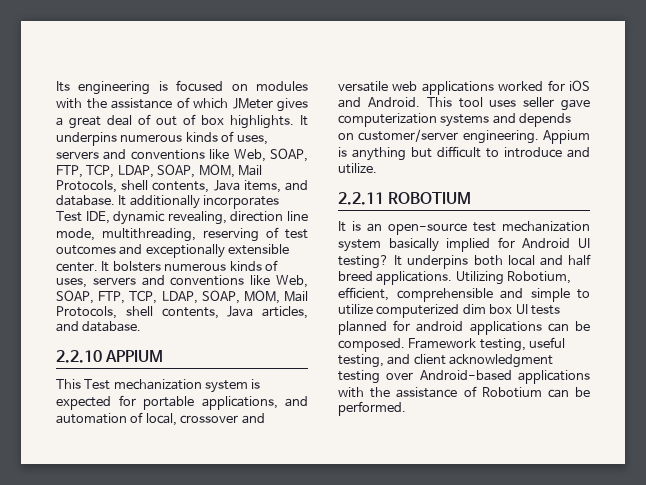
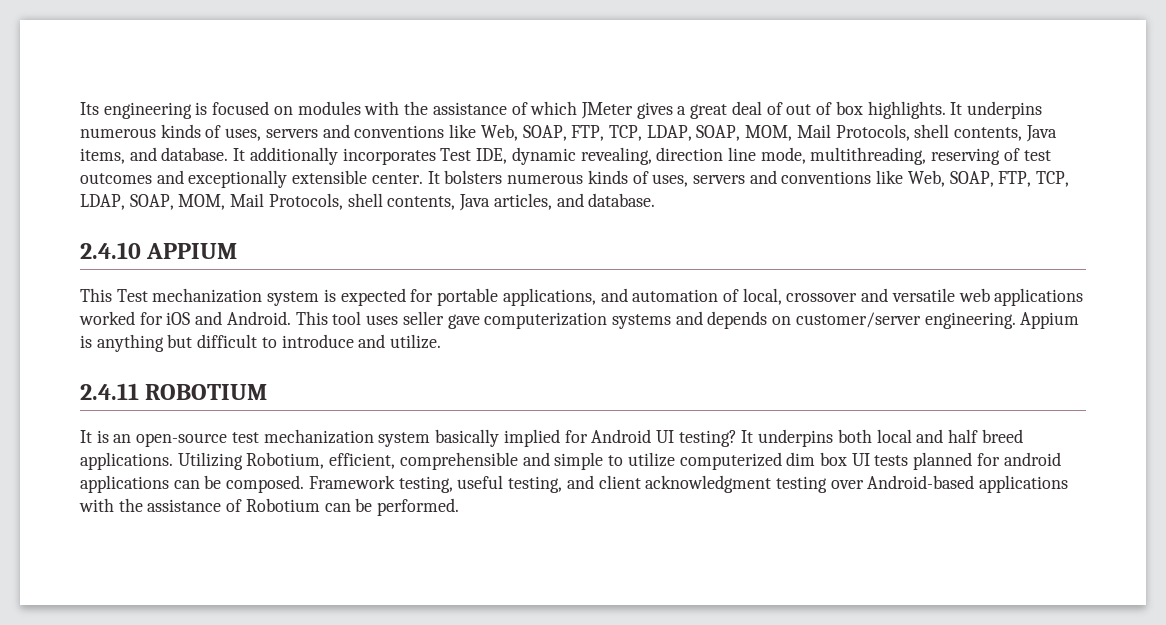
- 2.2.10 APPIUM
+ 2.4.10 APPIUM
- 2.2.11 ROBOTIUM
+ 2.4.11 ROBOTIUM

